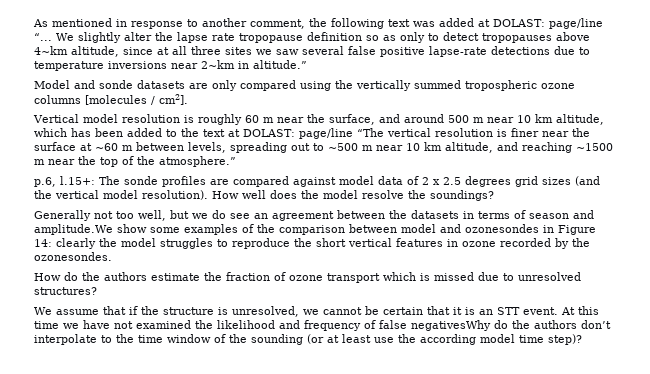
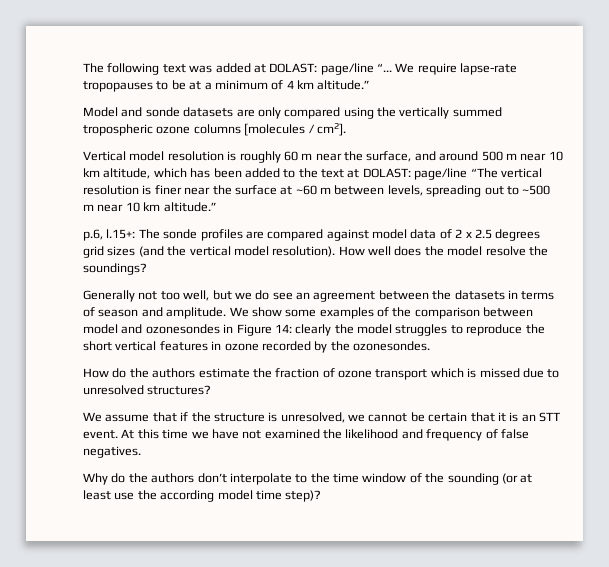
- As mentioned in response to another comment, the following text was added at DOLAST: page/line “...
+ The following text was added at DOLAST: page/line “...
- We slightly alter the lapse rate tropopause definition so as only to detect tropopauses above 4~km altitude, since at all three sites we saw several false positive lapse-rate detections due to temperature inversions near 2~km in altitude.”
+ We require lapse-rate tropopauses to be at a minimum of 4 km altitude.”
- Vertical model resolution is roughly 60 m near the surface, and around 500 m near 10 km altitude, which has been added to the text at DOLAST: page/line “The vertical resolution is finer near the surface at ~60 m between levels, spreading out to ~500 m near 10 km altitude, and reaching ~1500 m near the top of the atmosphere.”
+ Vertical model resolution is roughly 60 m near the surface, and around 500 m near 10 km altitude, which has been added to the text at DOLAST: page/line “The vertical resolution is finer near the surface at ~60 m between levels, spreading out to ~500 m near 10 km altitude.”
- Generally not too well, but we do see an agreement between the datasets in terms of season and amplitude.We show some examples of the comparison between model and ozonesondes in Figure 14: clearly the model struggles to reproduce the short vertical features in ozone recorded by the ozonesondes.
+ Generally not too well, but we do see an agreement between the datasets in terms of season and amplitude. We show some examples of the comparison between model and ozonesondes in Figure 14: clearly the model struggles to reproduce the short vertical features in ozone recorded by the ozonesondes.
- At this time we have not examined the likelihood and frequency of false negativesWhy do the authors don’t interpolate to the time window of the sounding (or at least use the according model time step)?
+ At this time we have not examined the likelihood and frequency of false negatives.
+ Why do the authors don’t interpolate to the time window of the sounding (or at least use the according model time step)?

